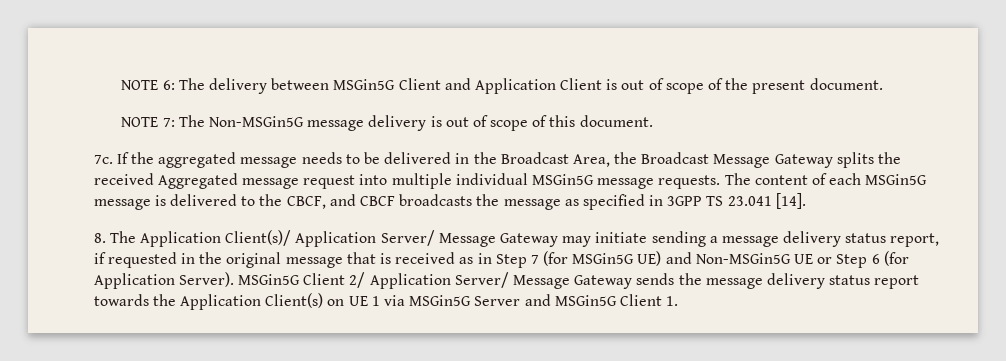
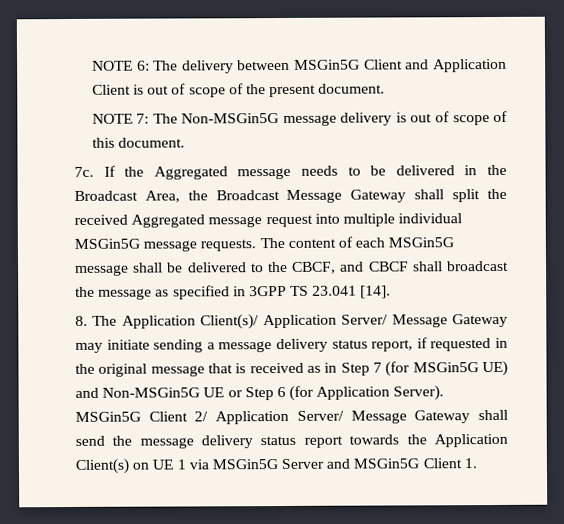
- If the aggregated message needs to be delivered in the Broadcast Area, the Broadcast Message Gateway splits the received Aggregated message request into multiple individual MSGin5G message requests.
+ If the Aggregated message needs to be delivered in the Broadcast Area, the Broadcast Message Gateway shall split the received Aggregated message request into multiple individual MSGin5G message requests.
- The content of each MSGin5G message is delivered to the CBCF, and CBCF broadcasts the message as specified in 3GPP TS 23.041 [14].
+ The content of each MSGin5G message shall be delivered to the CBCF, and CBCF shall broadcast the message as specified in 3GPP TS 23.041 [14].
- MSGin5G Client 2/ Application Server/ Message Gateway sends the message delivery status report towards the Application Client(s) on UE 1 via MSGin5G Server and MSGin5G Client 1.
+ MSGin5G Client 2/ Application Server/ Message Gateway shall send the message delivery status report towards the Application Client(s) on UE 1 via MSGin5G Server and MSGin5G Client 1.

